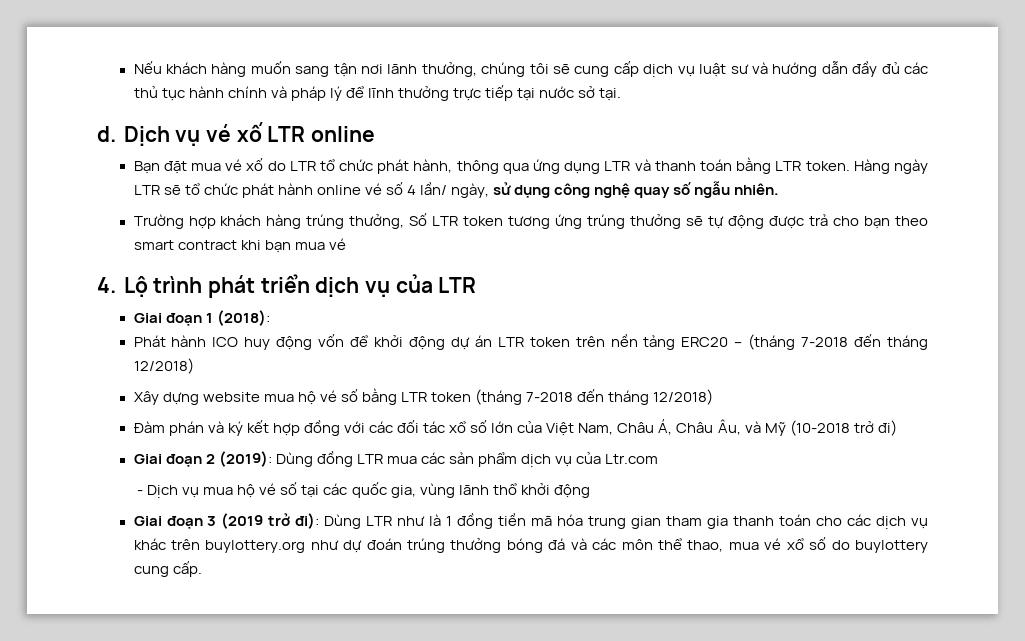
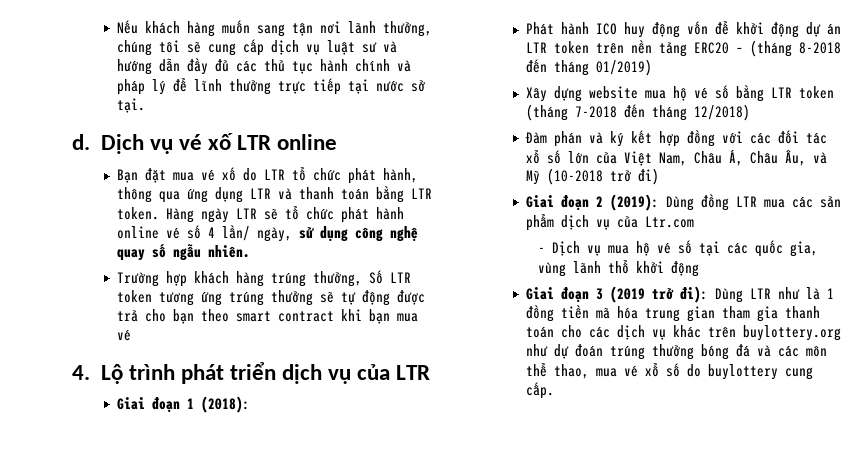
- Phát hành ICO huy động vốn để khởi động dự án LTR token trên nền tảng ERC20 – (tháng 7-2018 đến tháng 12/2018)
+ Phát hành ICO huy động vốn để khởi động dự án LTR token trên nền tảng ERC20 – (tháng 8-2018 đến tháng 01/2019)

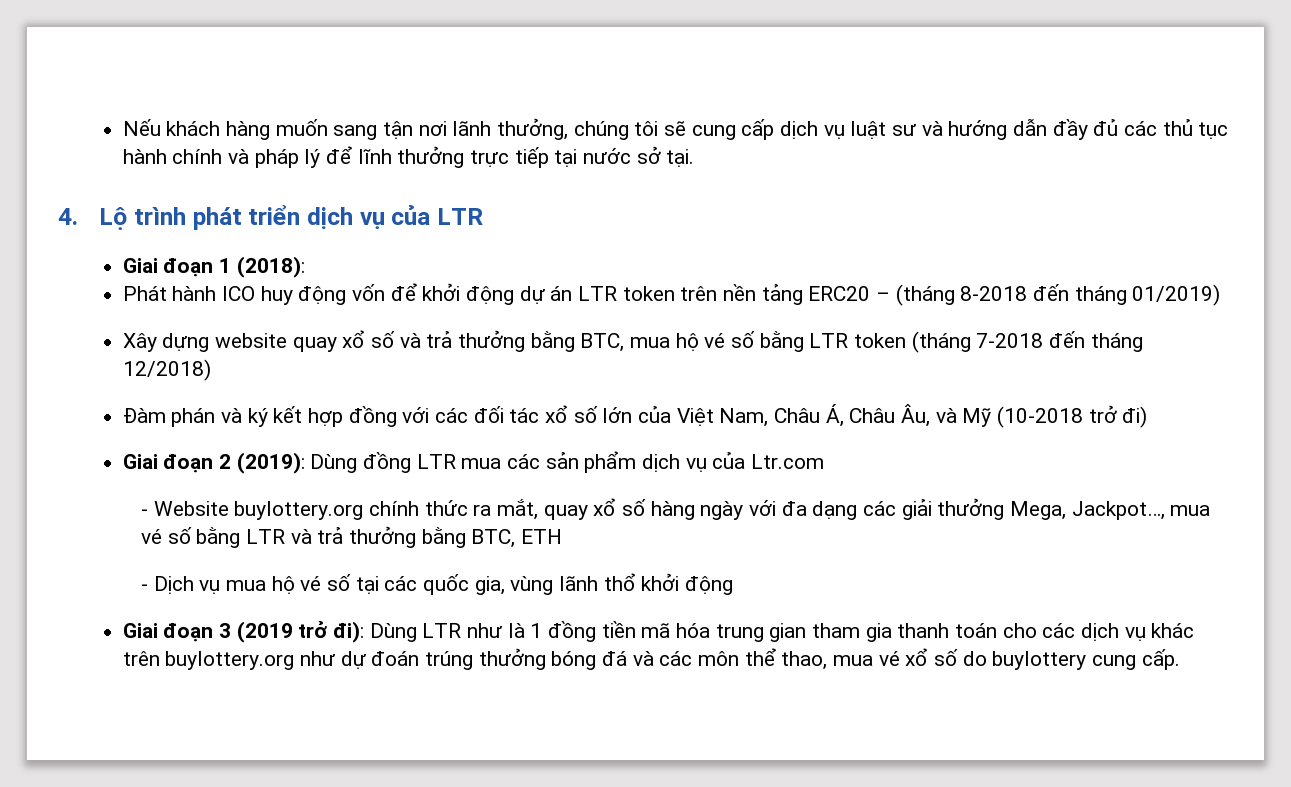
- d. Dịch vụ vé xố LTR online
- Bạn đặt mua vé xố do LTR tổ chức phát hành, thông qua ứng dụng LTR và thanh toán bằng LTR token. Hàng ngày LTR sẽ tổ chức phát hành online vé số 4 lần/ ngày, sử dụng công nghệ quay số ngẫu nhiên.
- Trường hợp khách hàng trúng thưởng, Số LTR token tương ứng trúng thưởng sẽ tự động được trả cho bạn theo smart contract khi bạn mua vé
- Xây dựng website mua hộ vé số bằng LTR token (tháng 7-2018 đến tháng 12/2018)
+ Xây dựng website quay xổ số và trả thưởng bằng BTC, mua hộ vé số bằng LTR token (tháng 7-2018 đến tháng 12/2018)
+ - Website buylottery.org chính thức ra mắt, quay xổ số hàng ngày với đa dạng các giải thưởng Mega, Jackpot…, mua vé số bằng LTR và trả thưởng bằng BTC, ETH

